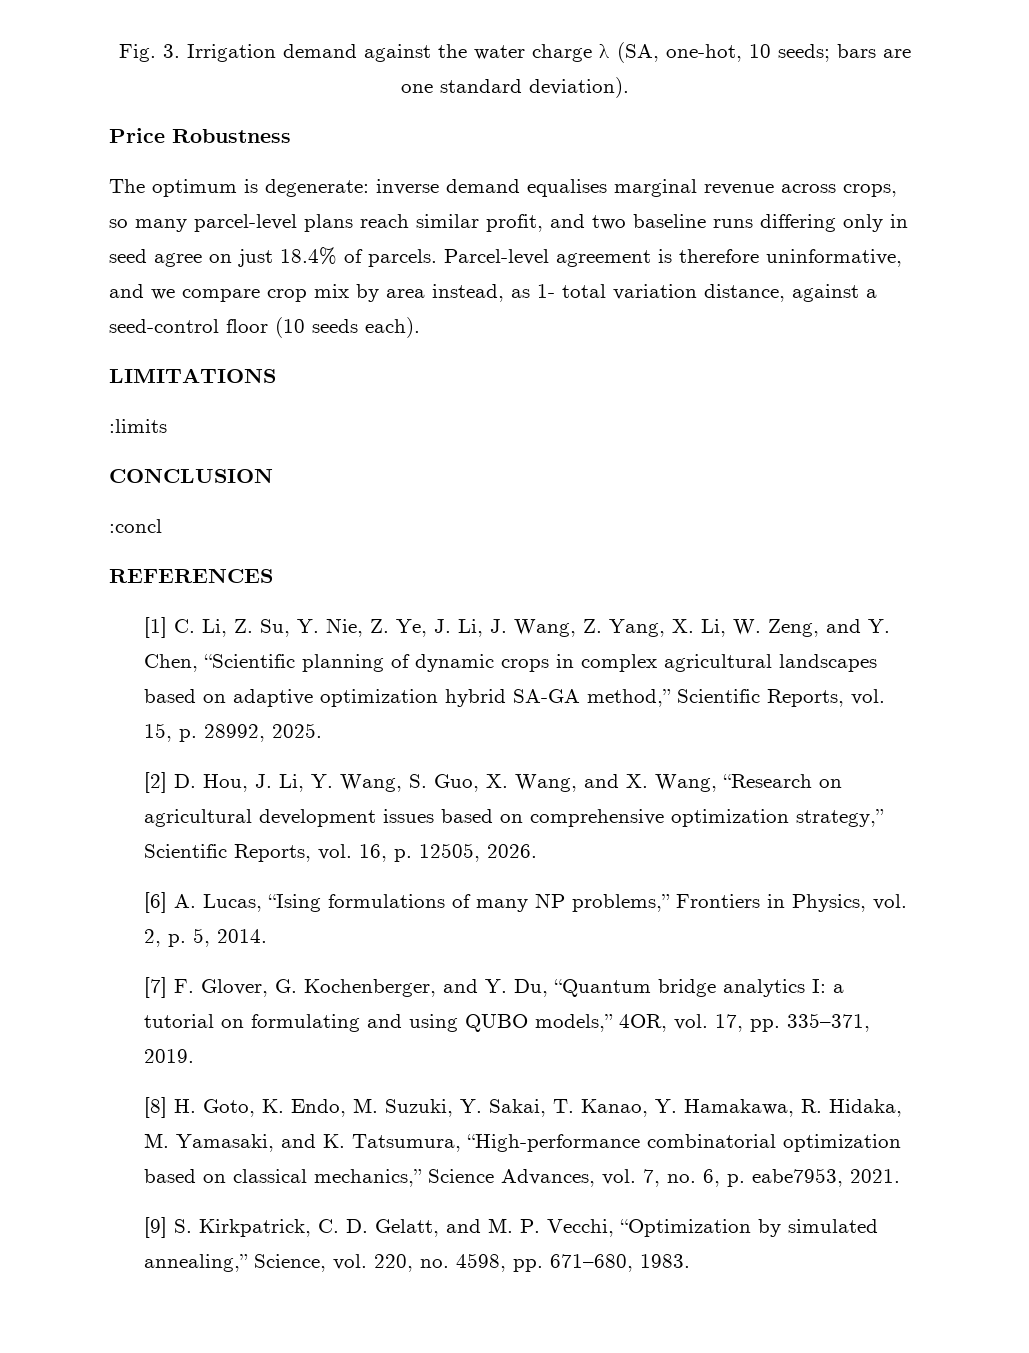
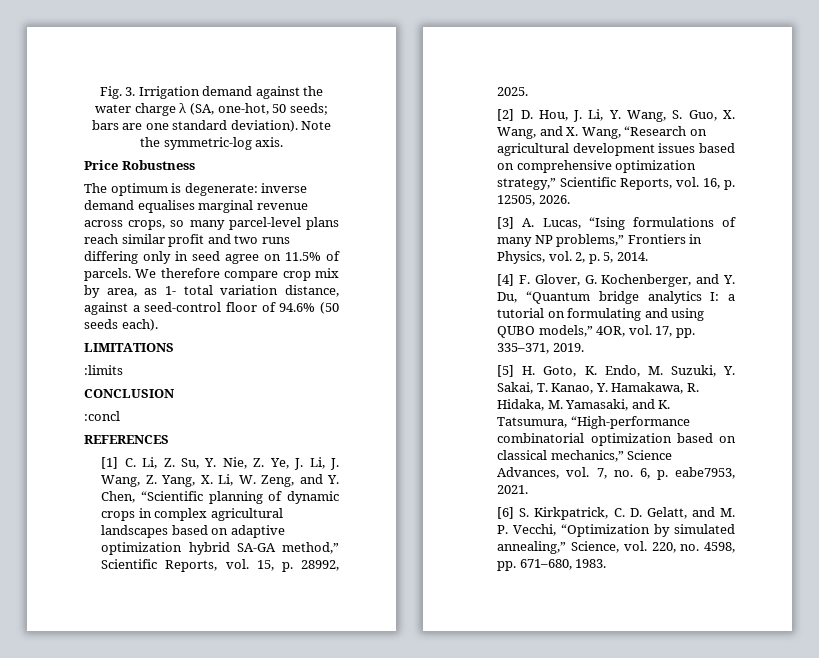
- Fig. 3. Irrigation demand against the water charge λ (SA, one-hot, 10 seeds; bars are one standard deviation).
+ Fig. 3. Irrigation demand against the water charge λ (SA, one-hot, 50 seeds; bars are one standard deviation). Note the symmetric-log axis.
- The optimum is degenerate: inverse demand equalises marginal revenue across crops, so many parcel-level plans reach similar profit, and two baseline runs differing only in seed agree on just 18.4% of parcels. Parcel-level agreement is therefore uninformative, and we compare crop mix by area instead, as 1- total variation distance, against a seed-control floor (10 seeds each).
+ The optimum is degenerate: inverse demand equalises marginal revenue across crops, so many parcel-level plans reach similar profit and two runs differing only in seed agree on 11.5% of parcels. We therefore compare crop mix by area, as 1- total variation distance, against a seed-control floor of 94.6% (50 seeds each).
- [6] A. Lucas, “Ising formulations of many NP problems,” Frontiers in Physics, vol. 2, p. 5, 2014.
+ [3] A. Lucas, “Ising formulations of many NP problems,” Frontiers in Physics, vol. 2, p. 5, 2014.
- [7] F. Glover, G. Kochenberger, and Y. Du, “Quantum bridge analytics I: a tutorial on formulating and using QUBO models,” 4OR, vol. 17, pp. 335–371, 2019.
+ [4] F. Glover, G. Kochenberger, and Y. Du, “Quantum bridge analytics I: a tutorial on formulating and using QUBO models,” 4OR, vol. 17, pp. 335–371, 2019.
- [8] H. Goto, K. Endo, M. Suzuki, Y. Sakai, T. Kanao, Y. Hamakawa, R. Hidaka, M. Yamasaki, and K. Tatsumura, “High-performance combinatorial optimization based on classical mechanics,” Science Advances, vol. 7, no. 6, p. eabe7953, 2021.
+ [5] H. Goto, K. Endo, M. Suzuki, Y. Sakai, T. Kanao, Y. Hamakawa, R. Hidaka, M. Yamasaki, and K. Tatsumura, “High-performance combinatorial optimization based on classical mechanics,” Science Advances, vol. 7, no. 6, p. eabe7953, 2021.
- [9] S. Kirkpatrick, C. D. Gelatt, and M. P. Vecchi, “Optimization by simulated annealing,” Science, vol. 220, no. 4598, pp. 671–680, 1983.
+ [6] S. Kirkpatrick, C. D. Gelatt, and M. P. Vecchi, “Optimization by simulated annealing,” Science, vol. 220, no. 4598, pp. 671–680, 1983.

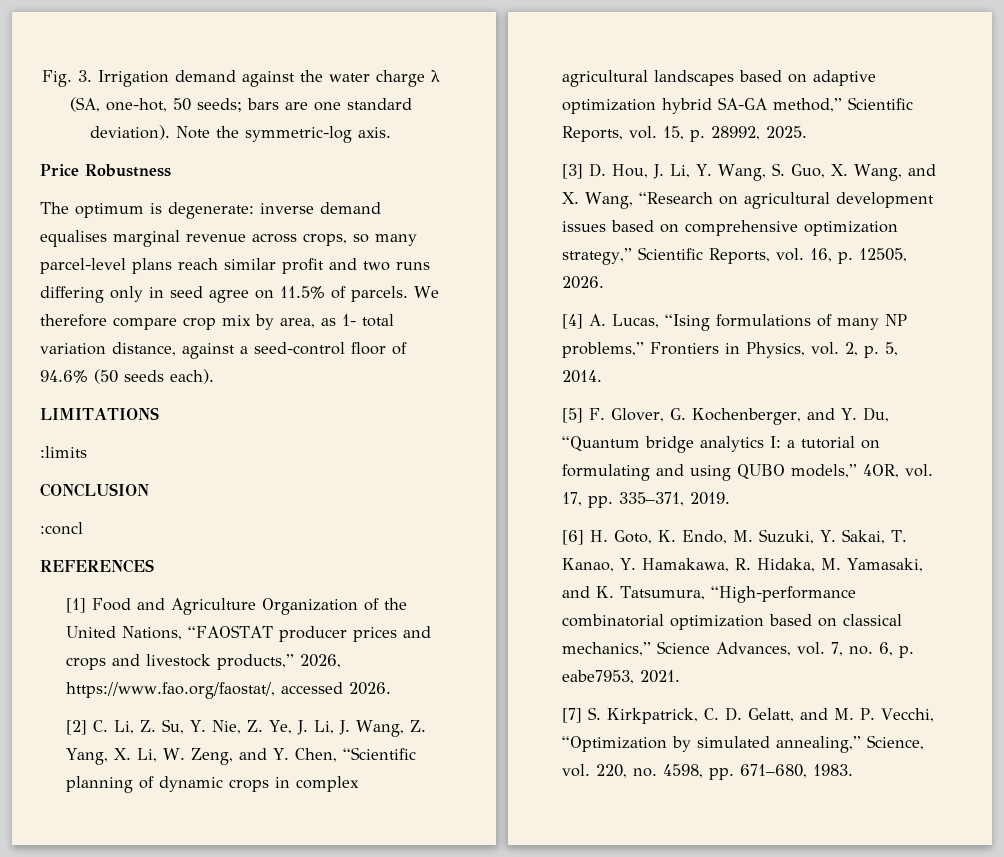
- [1] C. Li, Z. Su, Y. Nie, Z. Ye, J. Li, J. Wang, Z. Yang, X. Li, W. Zeng, and Y. Chen, “Scientific planning of dynamic crops in complex agricultural landscapes based on adaptive optimization hybrid SA-GA method,” Scientific Reports, vol. 15, p. 28992, 2025.
+ [1] Food and Agriculture Organization of the United Nations, “FAOSTAT producer prices and crops and livestock products,” 2026, https://www.fao.org/faostat/, accessed 2026.
+ [2] C. Li, Z. Su, Y. Nie, Z. Ye, J. Li, J. Wang, Z. Yang, X. Li, W. Zeng, and Y. Chen, “Scientific planning of dynamic crops in complex agricultural landscapes based on adaptive optimization hybrid SA-GA method,” Scientific Reports, vol. 15, p. 28992, 2025.
- [2] D. Hou, J. Li, Y. Wang, S. Guo, X. Wang, and X. Wang, “Research on agricultural development issues based on comprehensive optimization strategy,” Scientific Reports, vol. 16, p. 12505, 2026.
+ [3] D. Hou, J. Li, Y. Wang, S. Guo, X. Wang, and X. Wang, “Research on agricultural development issues based on comprehensive optimization strategy,” Scientific Reports, vol. 16, p. 12505, 2026.
- [3] A. Lucas, “Ising formulations of many NP problems,” Frontiers in Physics, vol. 2, p. 5, 2014.
+ [4] A. Lucas, “Ising formulations of many NP problems,” Frontiers in Physics, vol. 2, p. 5, 2014.
- [4] F. Glover, G. Kochenberger, and Y. Du, “Quantum bridge analytics I: a tutorial on formulating and using QUBO models,” 4OR, vol. 17, pp. 335–371, 2019.
+ [5] F. Glover, G. Kochenberger, and Y. Du, “Quantum bridge analytics I: a tutorial on formulating and using QUBO models,” 4OR, vol. 17, pp. 335–371, 2019.
- [5] H. Goto, K. Endo, M. Suzuki, Y. Sakai, T. Kanao, Y. Hamakawa, R. Hidaka, M. Yamasaki, and K. Tatsumura, “High-performance combinatorial optimization based on classical mechanics,” Science Advances, vol. 7, no. 6, p. eabe7953, 2021.
+ [6] H. Goto, K. Endo, M. Suzuki, Y. Sakai, T. Kanao, Y. Hamakawa, R. Hidaka, M. Yamasaki, and K. Tatsumura, “High-performance combinatorial optimization based on classical mechanics,” Science Advances, vol. 7, no. 6, p. eabe7953, 2021.
- [6] S. Kirkpatrick, C. D. Gelatt, and M. P. Vecchi, “Optimization by simulated annealing,” Science, vol. 220, no. 4598, pp. 671–680, 1983.
+ [7] S. Kirkpatrick, C. D. Gelatt, and M. P. Vecchi, “Optimization by simulated annealing,” Science, vol. 220, no. 4598, pp. 671–680, 1983.

